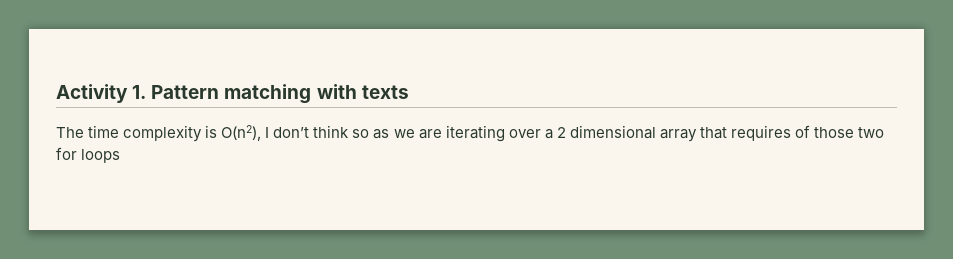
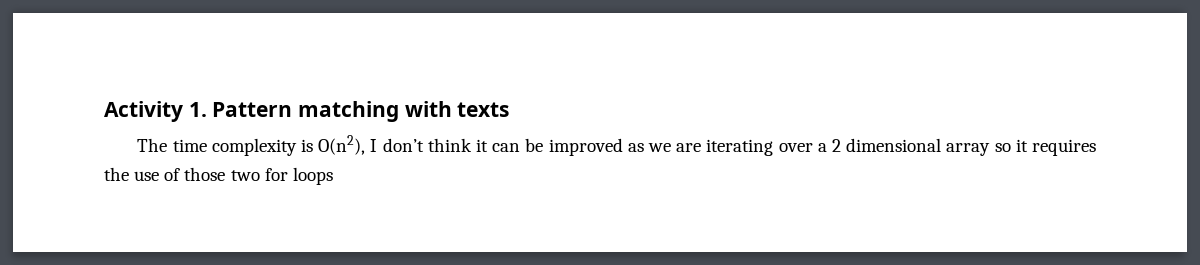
- The time complexity is O(n2), I don’t think so as we are iterating over a 2 dimensional array that requires of those two for loops
+ The time complexity is O(n2), I don’t think it can be improved as we are iterating over a 2 dimensional array so it requires the use of those two for loops

